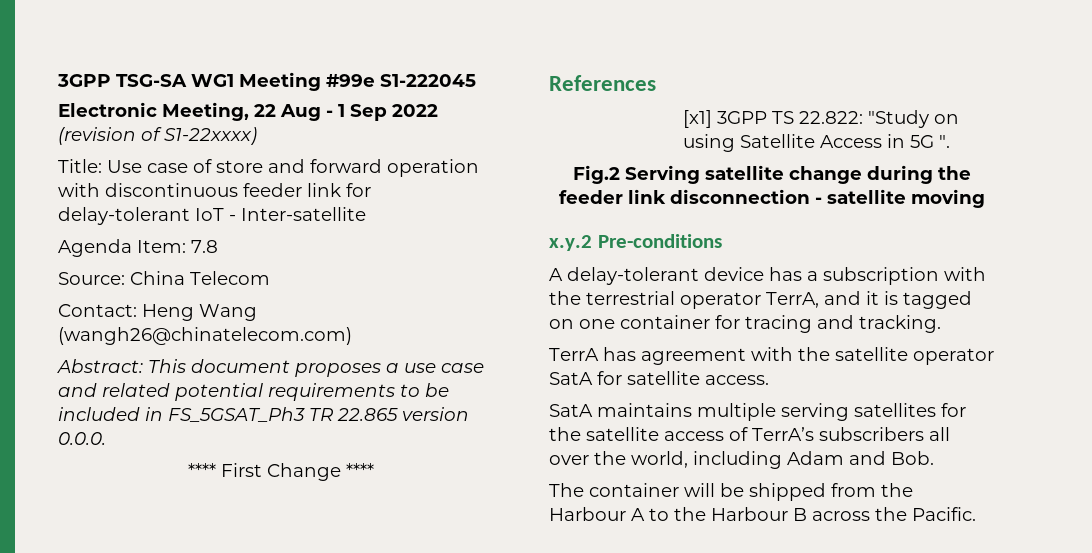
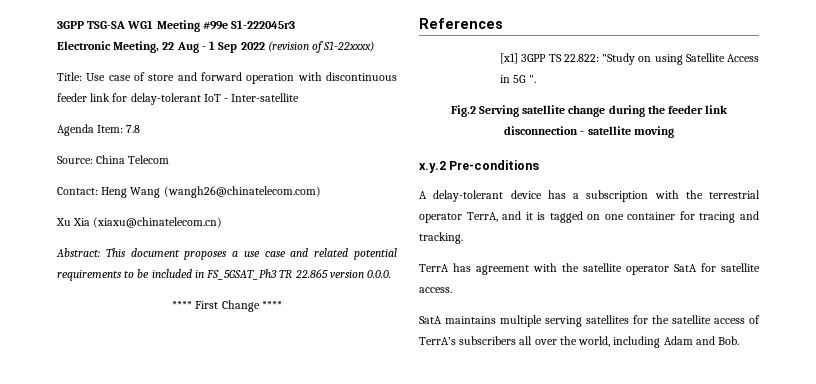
- 3GPP TSG-SA WG1 Meeting #99e S1-222045
+ 3GPP TSG-SA WG1 Meeting #99e S1-222045r3
+ Xu Xia (xiaxu@chinatelecom.cn)
- The container will be shipped from the Harbour A to the Harbour B across the Pacific.

